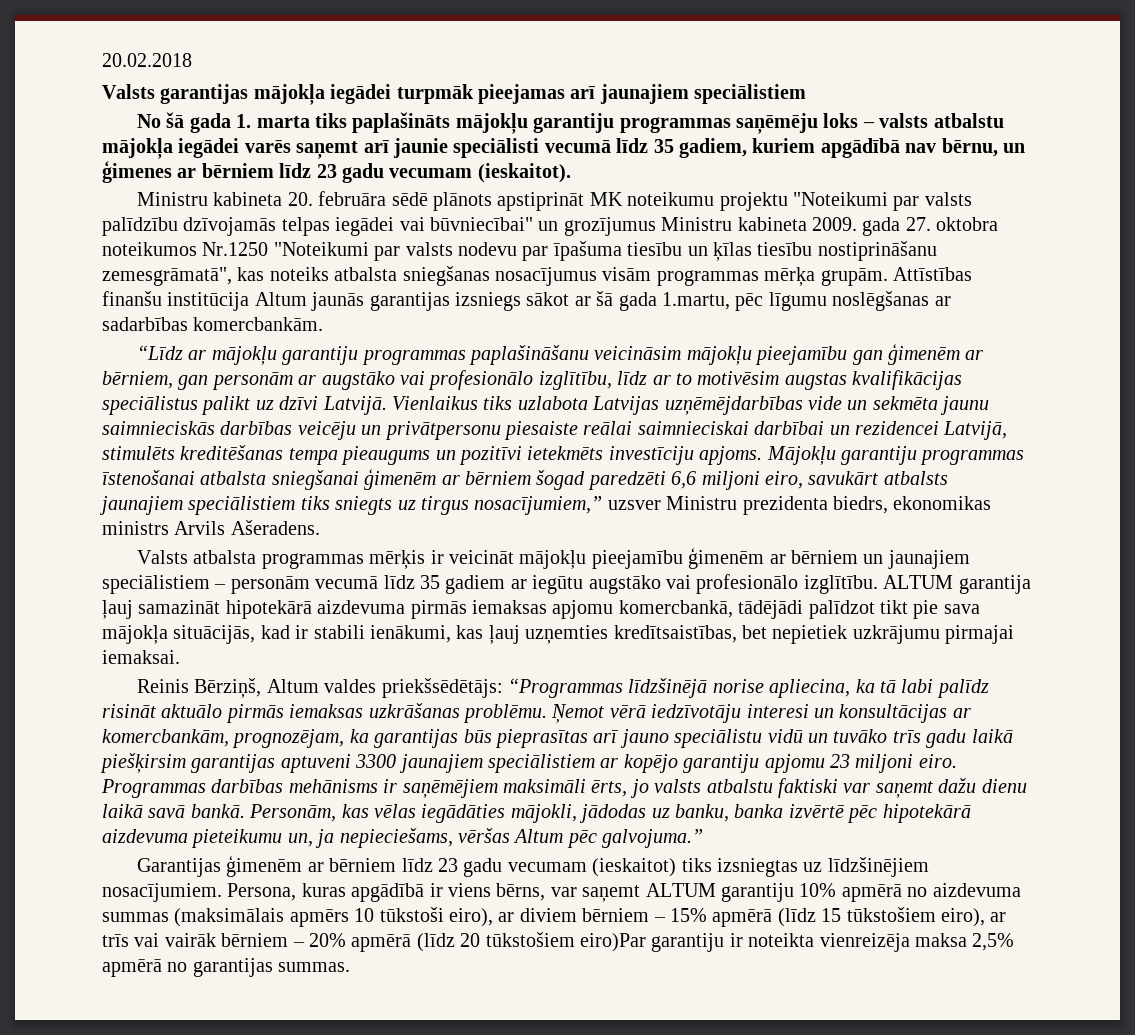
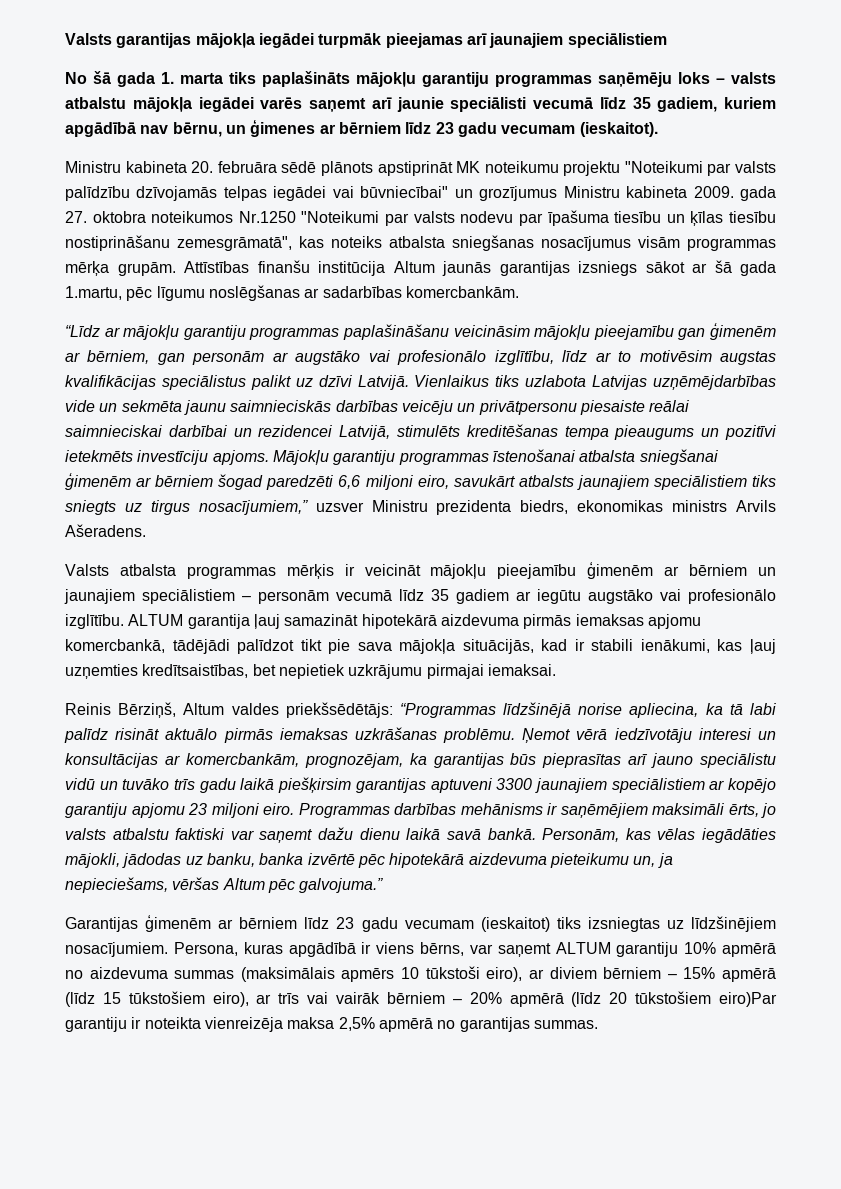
- 20.02.2018

